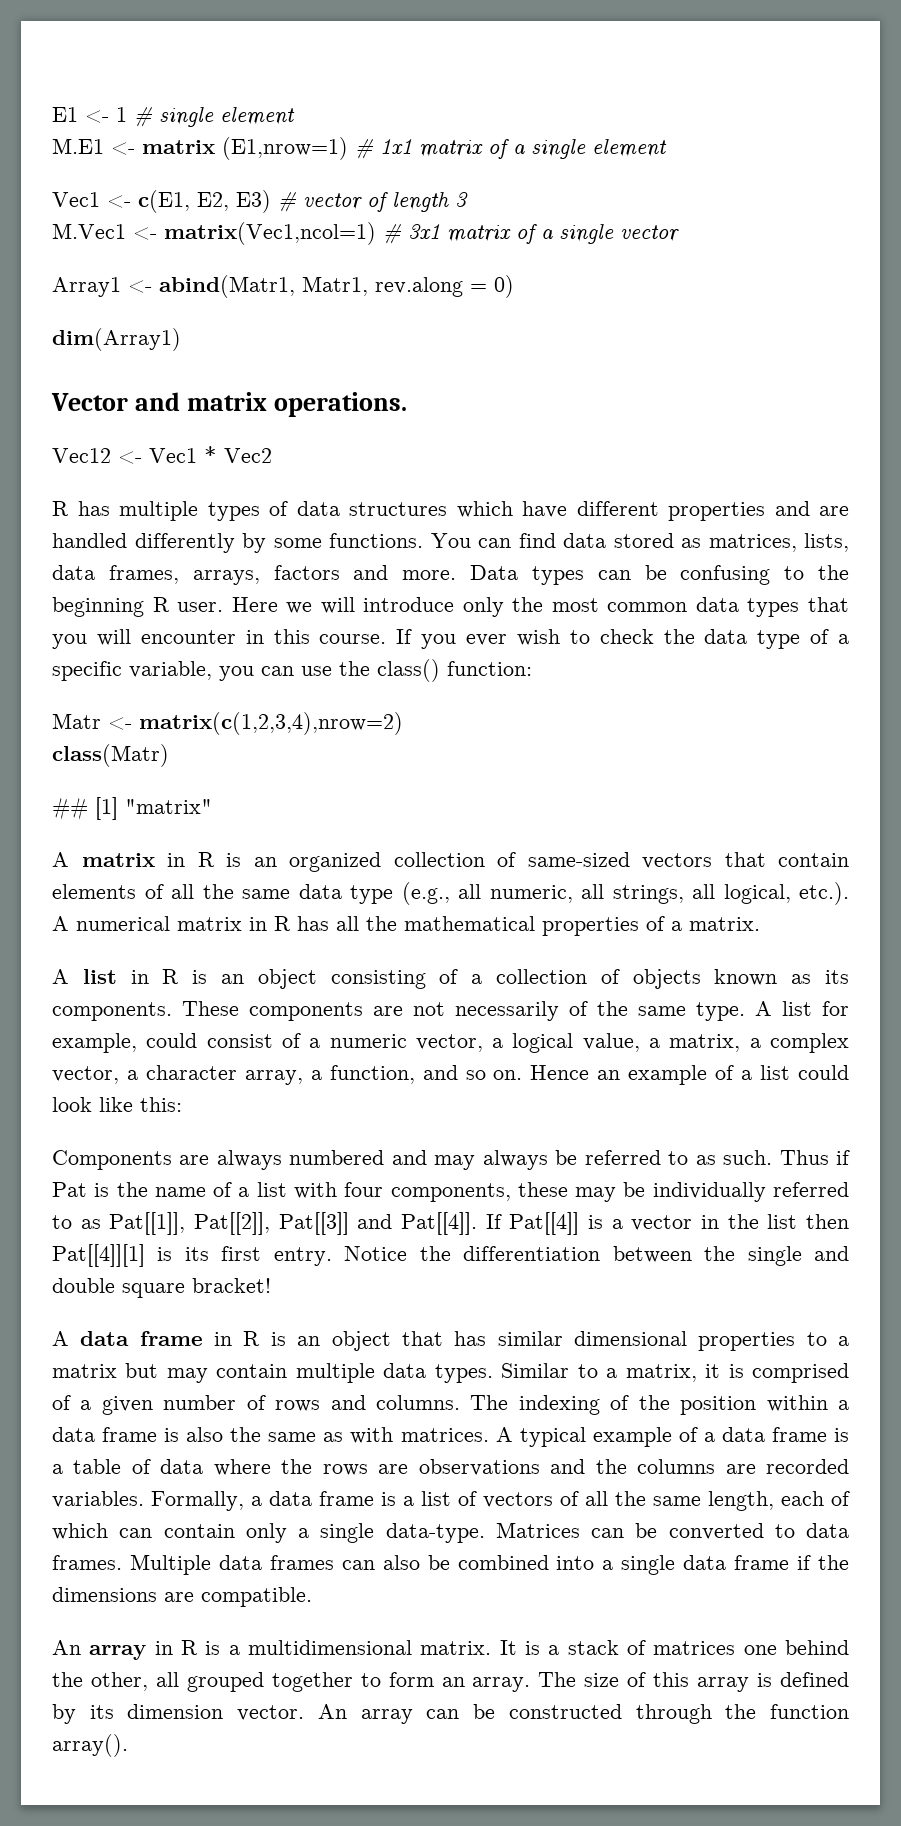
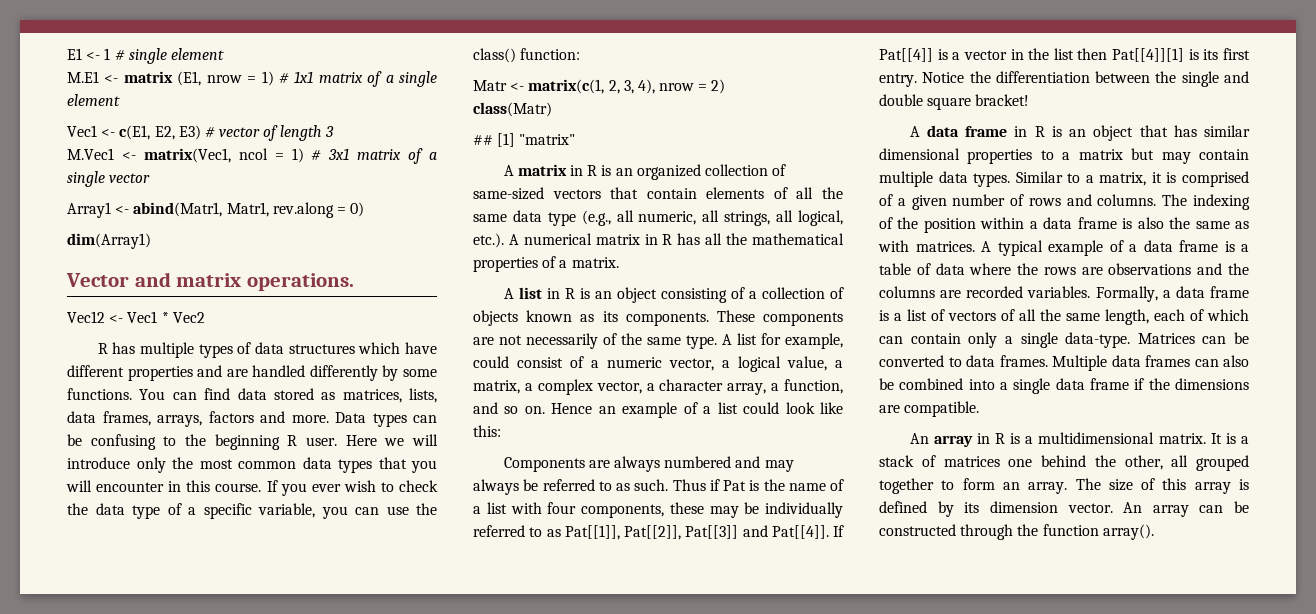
- M.E1 <- matrix (E1,nrow=1) # 1x1 matrix of a single element
+ M.E1 <- matrix (E1, nrow = 1) # 1x1 matrix of a single element
- M.Vec1 <- matrix(Vec1,ncol=1) # 3x1 matrix of a single vector
+ M.Vec1 <- matrix(Vec1, ncol = 1) # 3x1 matrix of a single vector
- Matr <- matrix(c(1,2,3,4),nrow=2)
+ Matr <- matrix(c(1, 2, 3, 4), nrow = 2)

